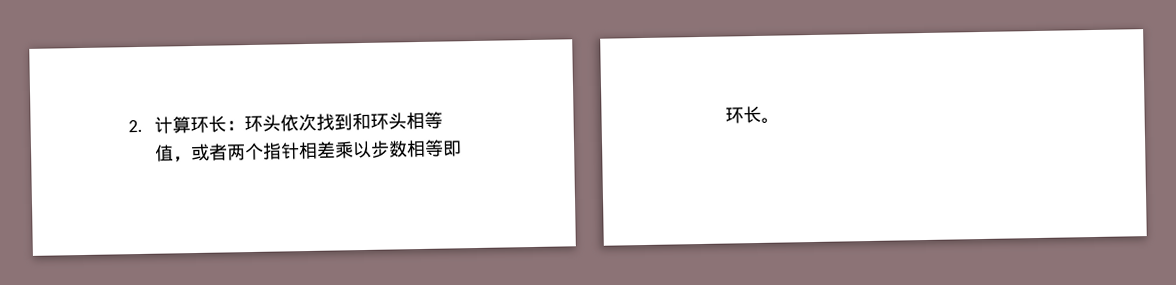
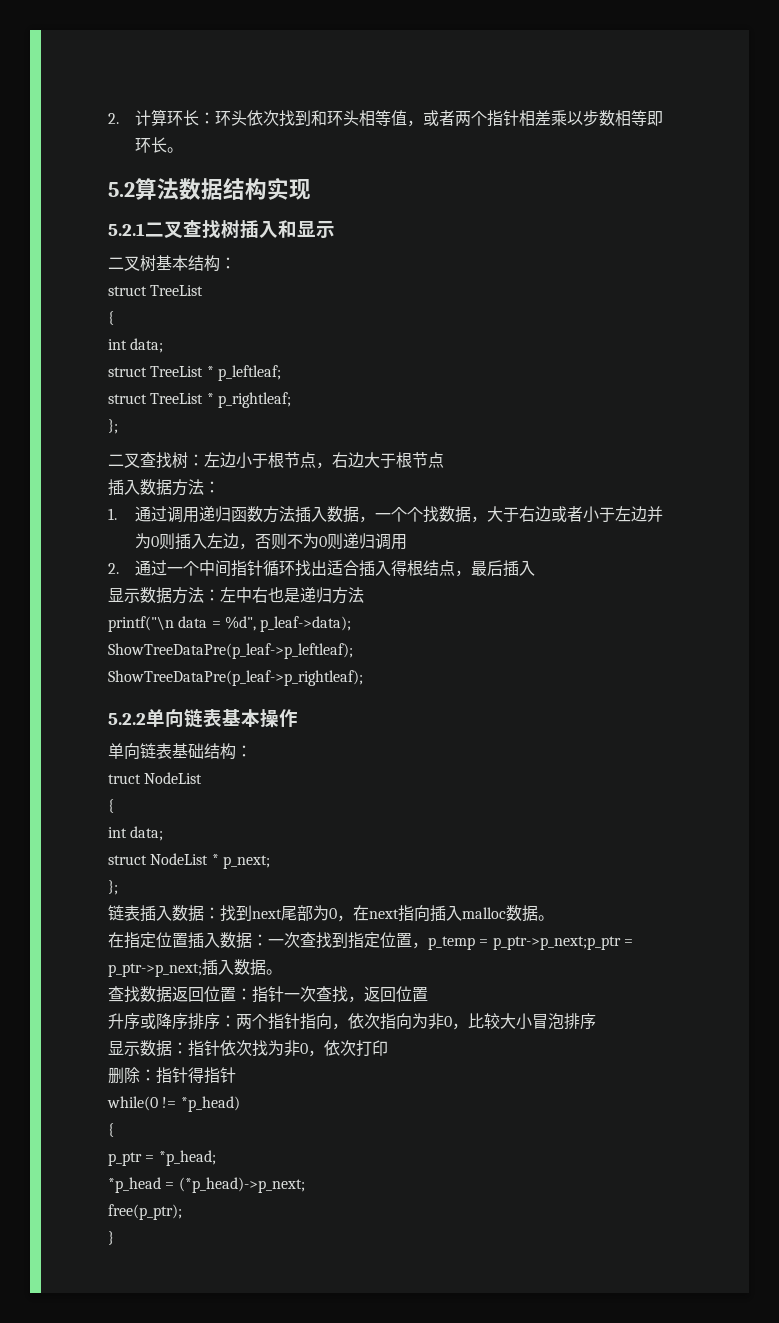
+ 5.2算法数据结构实现
+ 5.2.1二叉查找树插入和显示
+ 二叉树基本结构：
+ struct TreeList
+ {
+ int data;
+ struct TreeList * p_leftleaf;
+ struct TreeList * p_rightleaf;
+ };
+ 二叉查找树：左边小于根节点，右边大于根节点
+ 插入数据方法：
+ 1.通过调用递归函数方法插入数据，一个个找数据，大于右边或者小于左边并为0则插入左边，否则不为0则递归调用
+ 2.通过一个中间指针循环找出适合插入得根结点，最后插入
+ 显示数据方法：左中右也是递归方法
+ printf("\n data = %d", p_leaf->data);
+ ShowTreeDataPre(p_leaf->p_leftleaf);
+ ShowTreeDataPre(p_leaf->p_rightleaf);
+ 5.2.2单向链表基本操作
+ 单向链表基础结构：
+ truct NodeList
+ {
+ int data;
+ struct NodeList * p_next;
+ };
+ 链表插入数据：找到next尾部为0，在next指向插入malloc数据。
+ 在指定位置插入数据：一次查找到指定位置，p_temp = p_ptr->p_next;p_ptr = p_ptr->p_next;插入数据。
+ 查找数据返回位置：指针一次查找，返回位置
+ 升序或降序排序：两个指针指向，依次指向为非0，比较大小冒泡排序
+ 显示数据：指针依次找为非0，依次打印
+ 删除：指针得指针
+ while(0 != *p_head)
+ {
+ p_ptr = *p_head;
+ *p_head = (*p_head)->p_next;
+ free(p_ptr);
+ }

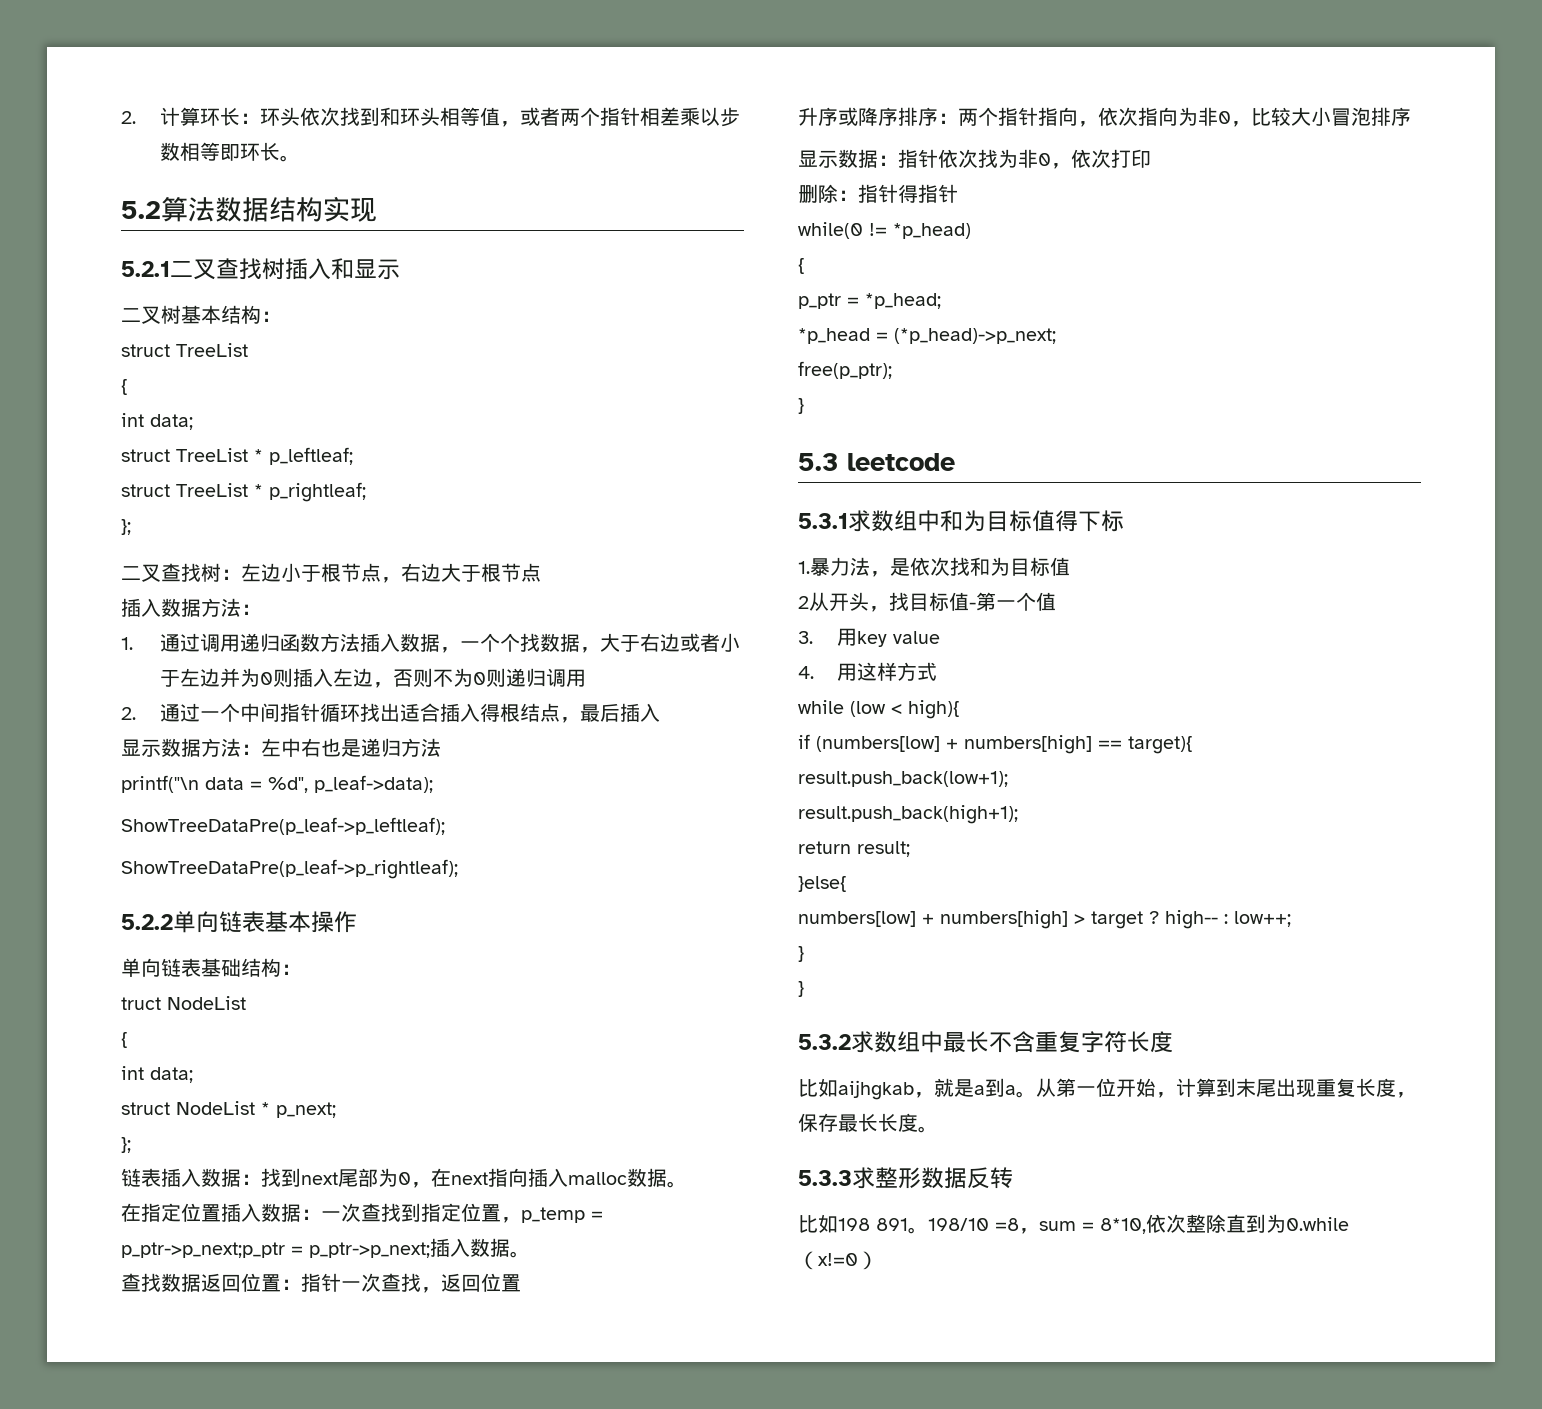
+ 5.3 leetcode
+ 5.3.1求数组中和为目标值得下标
+ 1.暴力法，是依次找和为目标值
+ 2从开头，找目标值-第一个值
+ 3.用key value
+ 4.用这样方式
+ while (low < high){
+ if (numbers[low] + numbers[high] == target){
+ result.push_back(low+1);
+ result.push_back(high+1);
+ return result;
+ }else{
+ numbers[low] + numbers[high] > target ? high-- : low++;
+ }
+ }
+ 5.3.2求数组中最长不含重复字符长度
+ 比如aijhgkab，就是a到a。从第一位开始，计算到末尾出现重复长度，保存最长长度。
+ 5.3.3求整形数据反转
+ 比如198 891。198/10 =8，sum = 8*10,依次整除直到为0.while（x!=0）

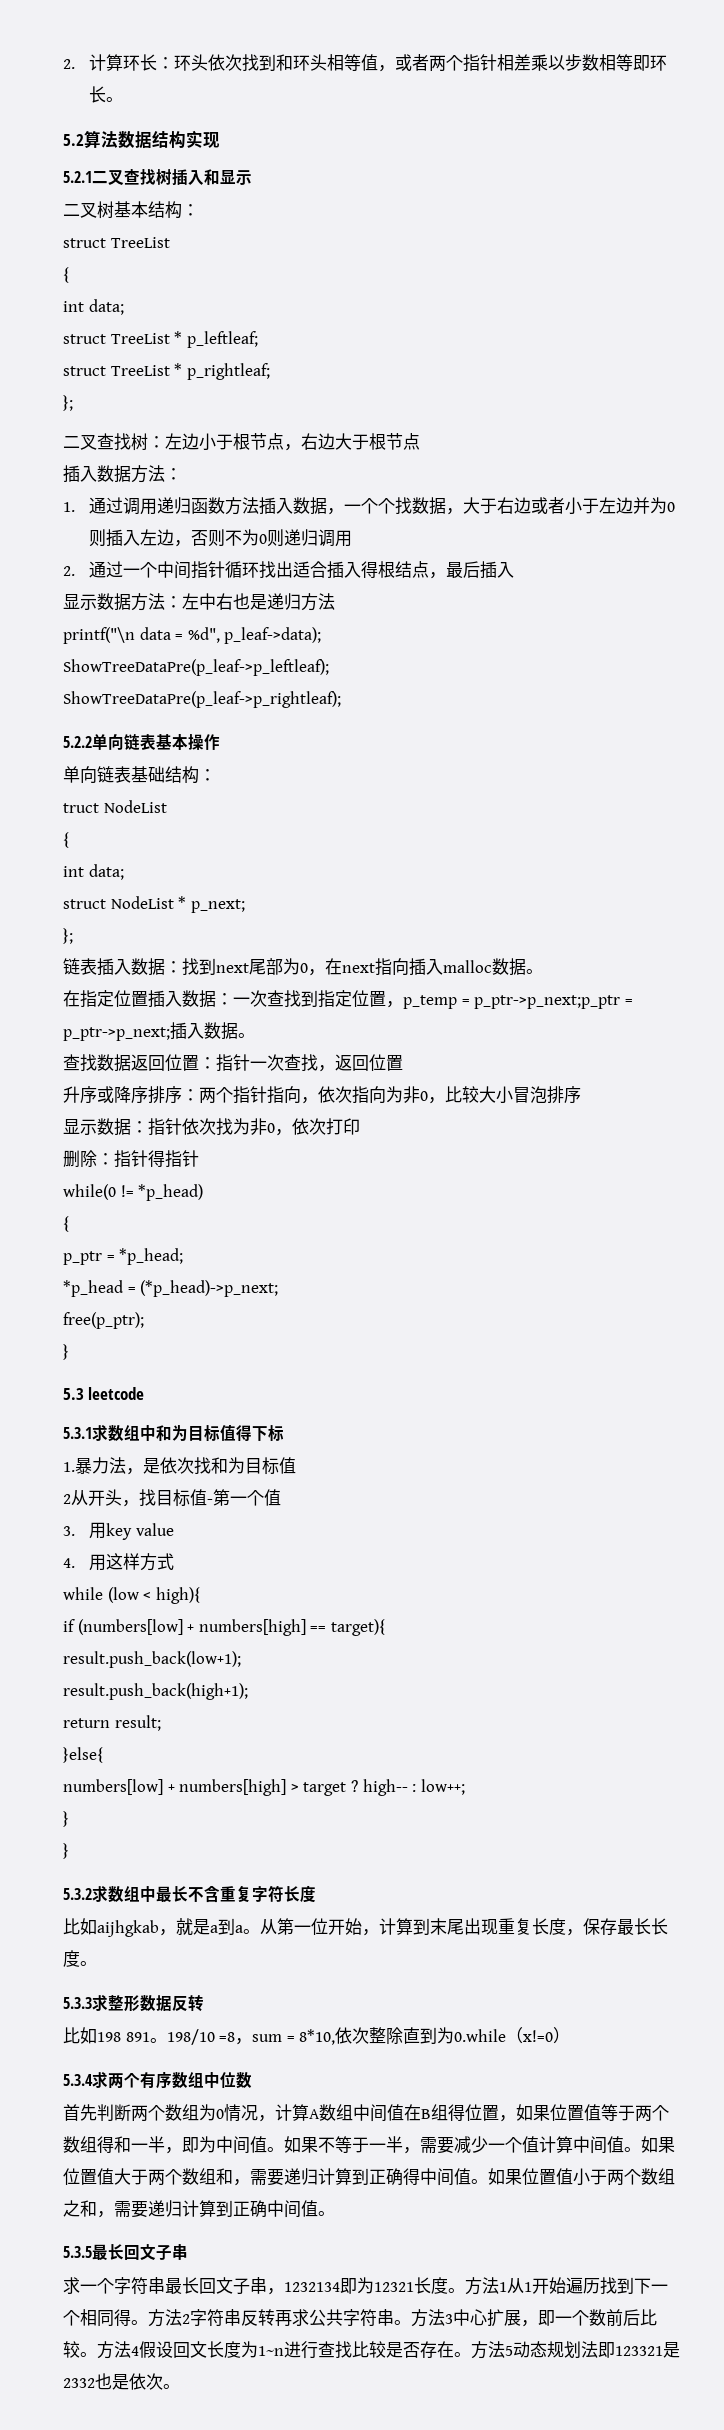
+ 5.3.4求两个有序数组中位数
+ 首先判断两个数组为0情况，计算A数组中间值在B组得位置，如果位置值等于两个数组得和一半，即为中间值。如果不等于一半，需要减少一个值计算中间值。如果位置值大于两个数组和，需要递归计算到正确得中间值。如果位置值小于两个数组之和，需要递归计算到正确中间值。
+ 5.3.5最长回文子串
+ 求一个字符串最长回文子串，1232134即为12321长度。方法1从1开始遍历找到下一个相同得。方法2字符串反转再求公共字符串。方法3中心扩展，即一个数前后比较。方法4假设回文长度为1~n进行查找比较是否存在。方法5动态规划法即123321是2332也是依次。

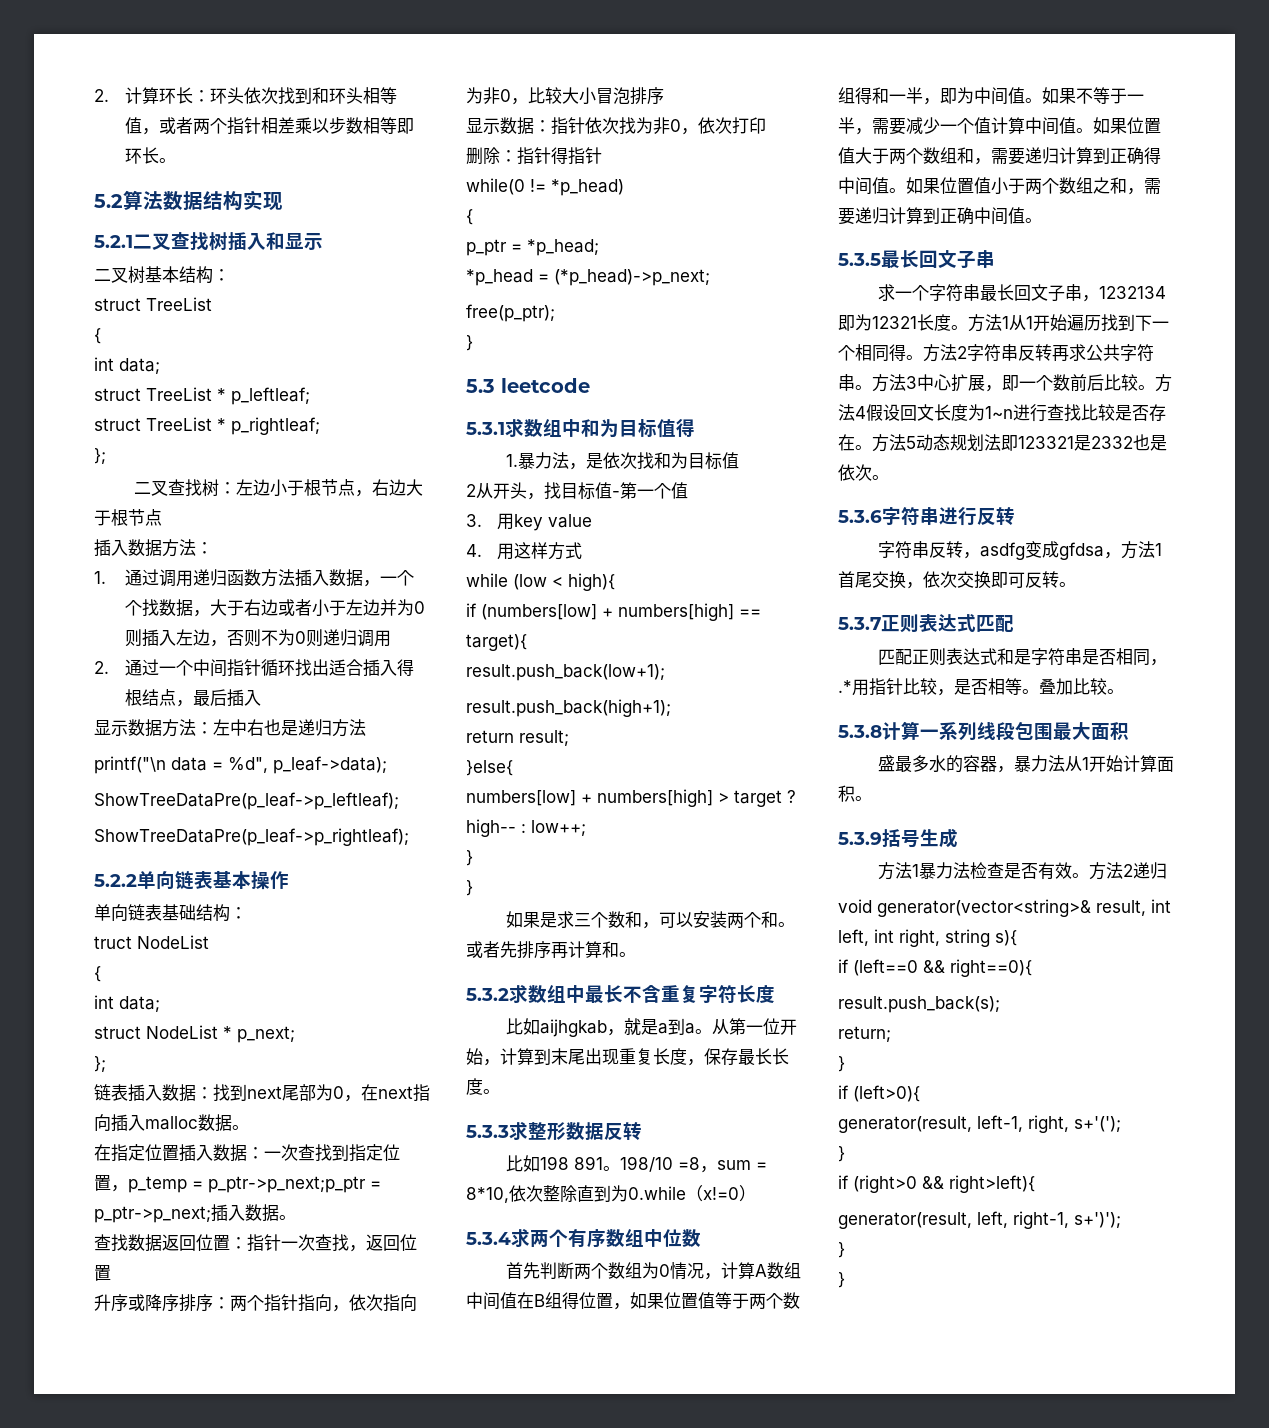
- 5.3.1求数组中和为目标值得下标
+ 5.3.1求数组中和为目标值得
+ 如果是求三个数和，可以安装两个和。或者先排序再计算和。
+ 5.3.6字符串进行反转
+ 字符串反转，asdfg变成gfdsa，方法1首尾交换，依次交换即可反转。
+ 5.3.7正则表达式匹配
+ 匹配正则表达式和是字符串是否相同，.*用指针比较，是否相等。叠加比较。
+ 5.3.8计算一系列线段包围最大面积
+ 盛最多水的容器，暴力法从1开始计算面积。
+ 5.3.9括号生成
+ 方法1暴力法检查是否有效。方法2递归
+ void generator(vector<string>& result, int left, int right, string s){
+ if (left==0 && right==0){
+ result.push_back(s);
+ return;
+ }
+ if (left>0){
+ generator(result, left-1, right, s+'(');
+ }
+ if (right>0 && right>left){
+ generator(result, left, right-1, s+')');
+ }
+ }

